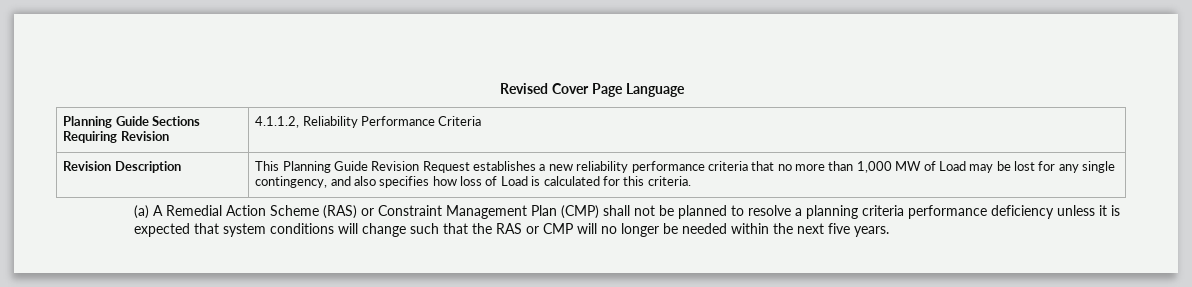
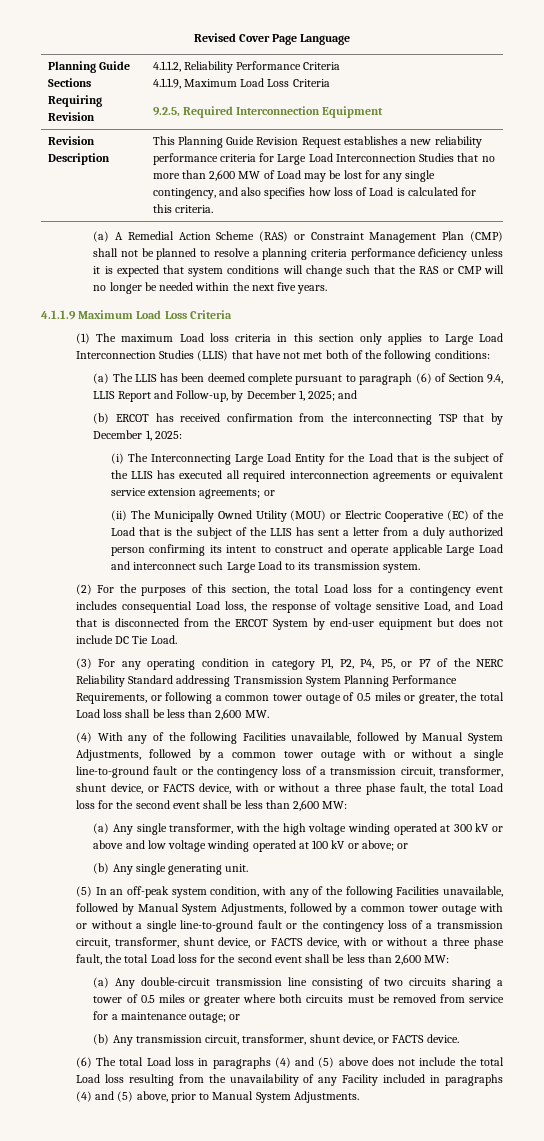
  Planning Guide Sections Requiring Revision | 4.1.1.2, Reliability Performance Criteria
+ 4.1.1.9, Maximum Load Loss Criteria
+ 9.2.5, Required Interconnection Equipment
- This Planning Guide Revision Request establishes a new reliability performance criteria that no more than 1,000 MW of Load may be lost for any single contingency, and also specifies how loss of Load is calculated for this criteria.
+ This Planning Guide Revision Request establishes a new reliability performance criteria for Large Load Interconnection Studies that no more than 2,600 MW of Load may be lost for any single contingency, and also specifies how loss of Load is calculated for this criteria.
+ 4.1.1.9 Maximum Load Loss Criteria
+ (1) The maximum Load loss criteria in this section only applies to Large Load Interconnection Studies (LLIS) that have not met both of the following conditions:
+ (a) The LLIS has been deemed complete pursuant to paragraph (6) of Section 9.4, LLIS Report and Follow-up, by December 1, 2025; and
+ (b) ERCOT has received confirmation from the interconnecting TSP that by December 1, 2025:
+ (i) The Interconnecting Large Load Entity for the Load that is the subject of the LLIS has executed all required interconnection agreements or equivalent service extension agreements; or
+ (ii) The Municipally Owned Utility (MOU) or Electric Cooperative (EC) of the Load that is the subject of the LLIS has sent a letter from a duly authorized person confirming its intent to construct and operate applicable Large Load and interconnect such Large Load to its transmission system.
+ (2) For the purposes of this section, the total Load loss for a contingency event includes consequential Load loss, the response of voltage sensitive Load, and Load that is disconnected from the ERCOT System by end-user equipment but does not include DC Tie Load.
+ (3) For any operating condition in category P1, P2, P4, P5, or P7 of the NERC Reliability Standard addressing Transmission System Planning Performance Requirements, or following a common tower outage of 0.5 miles or greater, the total Load loss shall be less than 2,600 MW.
+ (4) With any of the following Facilities unavailable, followed by Manual System Adjustments, followed by a common tower outage with or without a single line-to-ground fault or the contingency loss of a transmission circuit, transformer, shunt device, or FACTS device, with or without a three phase fault, the total Load loss for the second event shall be less than 2,600 MW:
+ (a) Any single transformer, with the high voltage winding operated at 300 kV or above and low voltage winding operated at 100 kV or above; or
+ (b) Any single generating unit.
+ (5) In an off-peak system condition, with any of the following Facilities unavailable, followed by Manual System Adjustments, followed by a common tower outage with or without a single line-to-ground fault or the contingency loss of a transmission circuit, transformer, shunt device, or FACTS device, with or without a three phase fault, the total Load loss for the second event shall be less than 2,600 MW:
+ (a) Any double-circuit transmission line consisting of two circuits sharing a tower of 0.5 miles or greater where both circuits must be removed from service for a maintenance outage; or
+ (b) Any transmission circuit, transformer, shunt device, or FACTS device.
+ (6) The total Load loss in paragraphs (4) and (5) above does not include the total Load loss resulting from the unavailability of any Facility included in paragraphs (4) and (5) above, prior to Manual System Adjustments.

